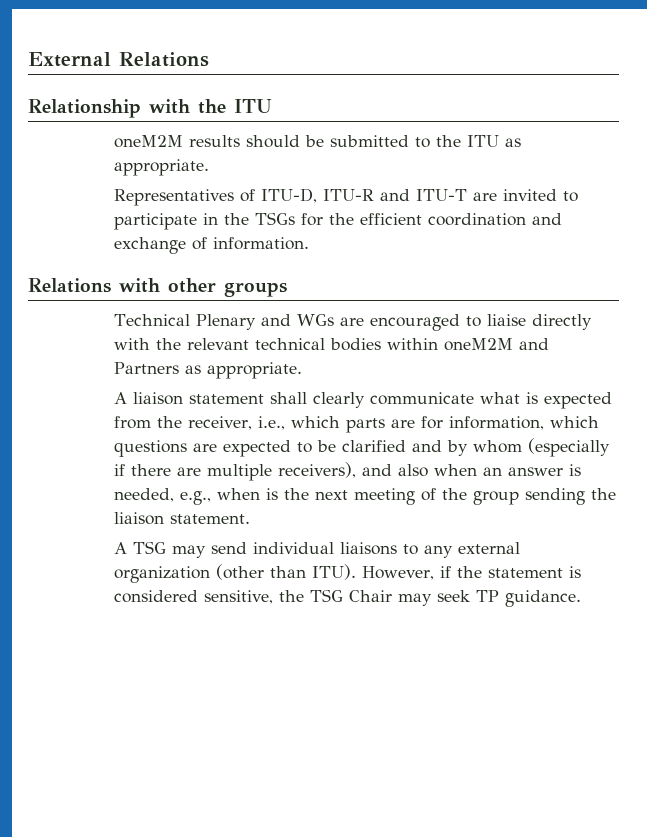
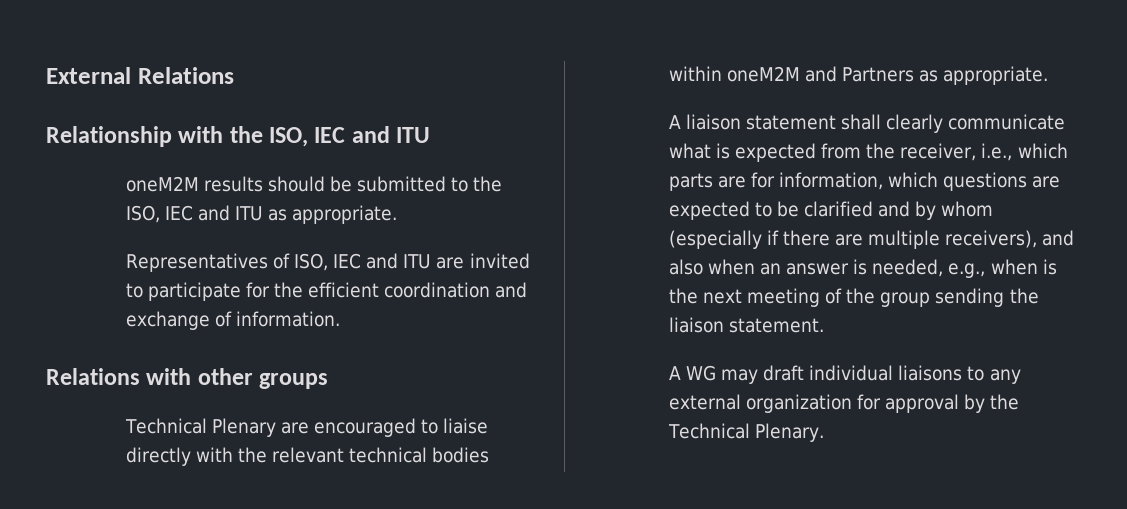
- Relationship with the ITU
+ Relationship with the ISO, IEC and ITU
- oneM2M results should be submitted to the ITU as appropriate.
+ oneM2M results should be submitted to the ISO, IEC and ITU as appropriate.
- Representatives of ITU-D, ITU-R and ITU-T are invited to participate in the TSGs for the efficient coordination and exchange of information.
+ Representatives of ISO, IEC and ITU are invited to participate for the efficient coordination and exchange of information.
- Technical Plenary and WGs are encouraged to liaise directly with the relevant technical bodies within oneM2M and Partners as appropriate.
+ Technical Plenary are encouraged to liaise directly with the relevant technical bodies within oneM2M and Partners as appropriate.
- A TSG may send individual liaisons to any external organization (other than ITU). However, if the statement is considered sensitive, the TSG Chair may seek TP guidance.
+ A WG may draft individual liaisons to any external organization for approval by the Technical Plenary.

